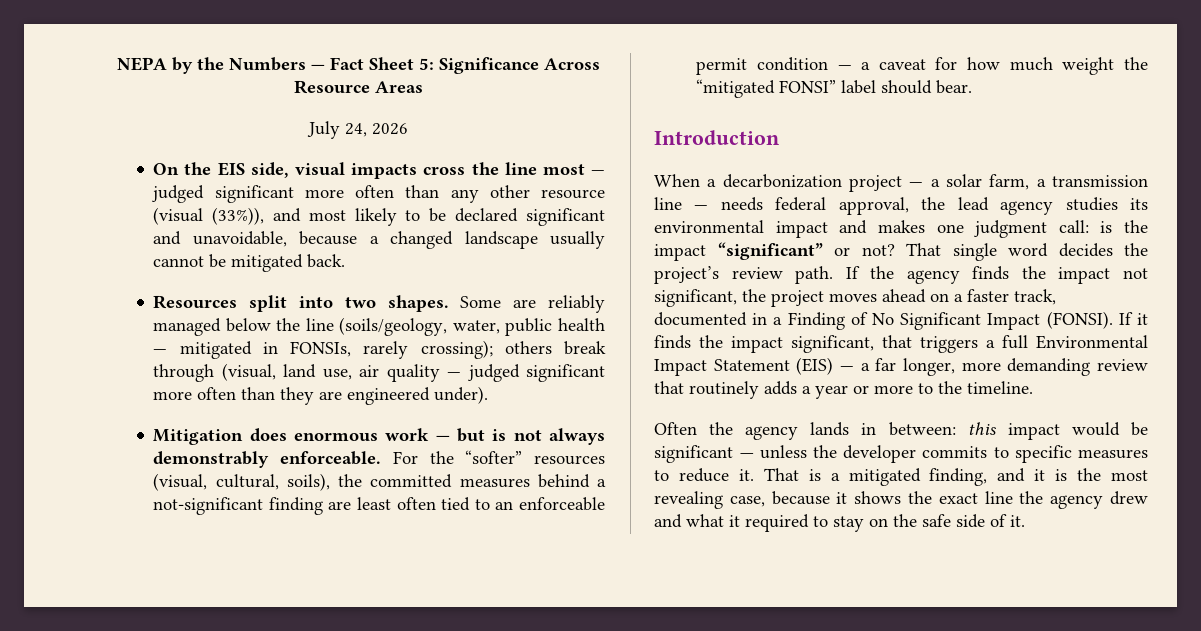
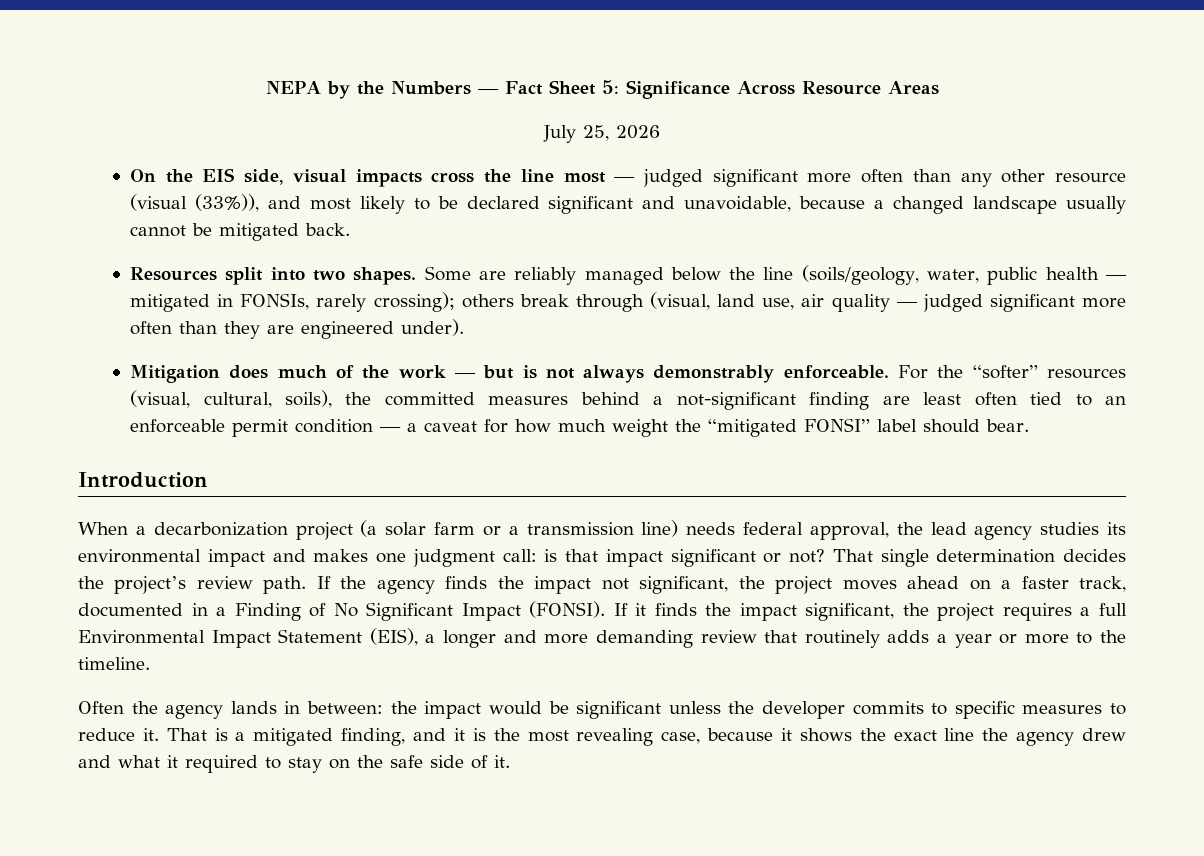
- July 24, 2026
+ July 25, 2026
- Mitigation does enormous work — but is not always demonstrably enforceable.
+ Mitigation does much of the work — but is not always demonstrably enforceable.
- When a decarbonization project — a solar farm, a transmission line — needs federal approval, the lead agency studies its environmental impact and makes one judgment call: is the impact “significant” or not?
+ When a decarbonization project (a solar farm or a transmission line) needs federal approval, the lead agency studies its environmental impact and makes one judgment call: is that impact significant or not?
- That single word decides the project’s review path.
+ That single determination decides the project’s review path.
- If it finds the impact significant, that triggers a full Environmental Impact Statement (EIS) — a far longer, more demanding review that routinely adds a year or more to the timeline.
+ If it finds the impact significant, the project requires a full Environmental Impact Statement (EIS), a longer and more demanding review that routinely adds a year or more to the timeline.
- Often the agency lands in between: this impact would be significant — unless the developer commits to specific measures to reduce it.
+ Often the agency lands in between: the impact would be significant unless the developer commits to specific measures to reduce it.

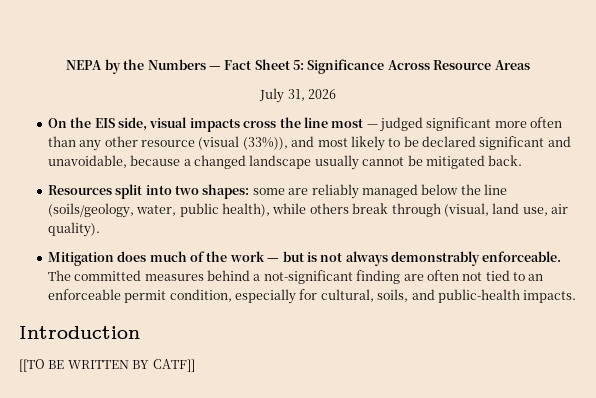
- July 25, 2026
+ July 31, 2026
- Resources split into two shapes. Some are reliably managed below the line (soils/geology, water, public health — mitigated in FONSIs, rarely crossing); others break through (visual, land use, air quality — judged significant more often than they are engineered under).
+ Resources split into two shapes: some are reliably managed below the line (soils/geology, water, public health), while others break through (visual, land use, air quality).
- For the “softer” resources (visual, cultural, soils), the committed measures behind a not-significant finding are least often tied to an enforceable permit condition — a caveat for how much weight the “mitigated FONSI” label should bear.
+ The committed measures behind a not-significant finding are often not tied to an enforceable permit condition, especially for cultural, soils, and public-health impacts.
  Introduction
- When a decarbonization project (a solar farm or a transmission line) needs federal approval, the lead agency studies its environmental impact and makes one judgment call: is that impact significant or not? That single determination decides the project’s review path. If the agency finds the impact not significant, the project moves ahead on a faster track, documented in a Finding of No Significant Impact (FONSI). If it finds the impact significant, the project requires a full Environmental Impact Statement (EIS), a longer and more demanding review that routinely adds a year or more to the timeline.
- Often the agency lands in between: the impact would be significant unless the developer commits to specific measures to reduce it. That is a mitigated finding, and it is the most revealing case, because it shows the exact line the agency drew and what it required to stay on the safe side of it.
+ [[TO BE WRITTEN BY CATF]]

